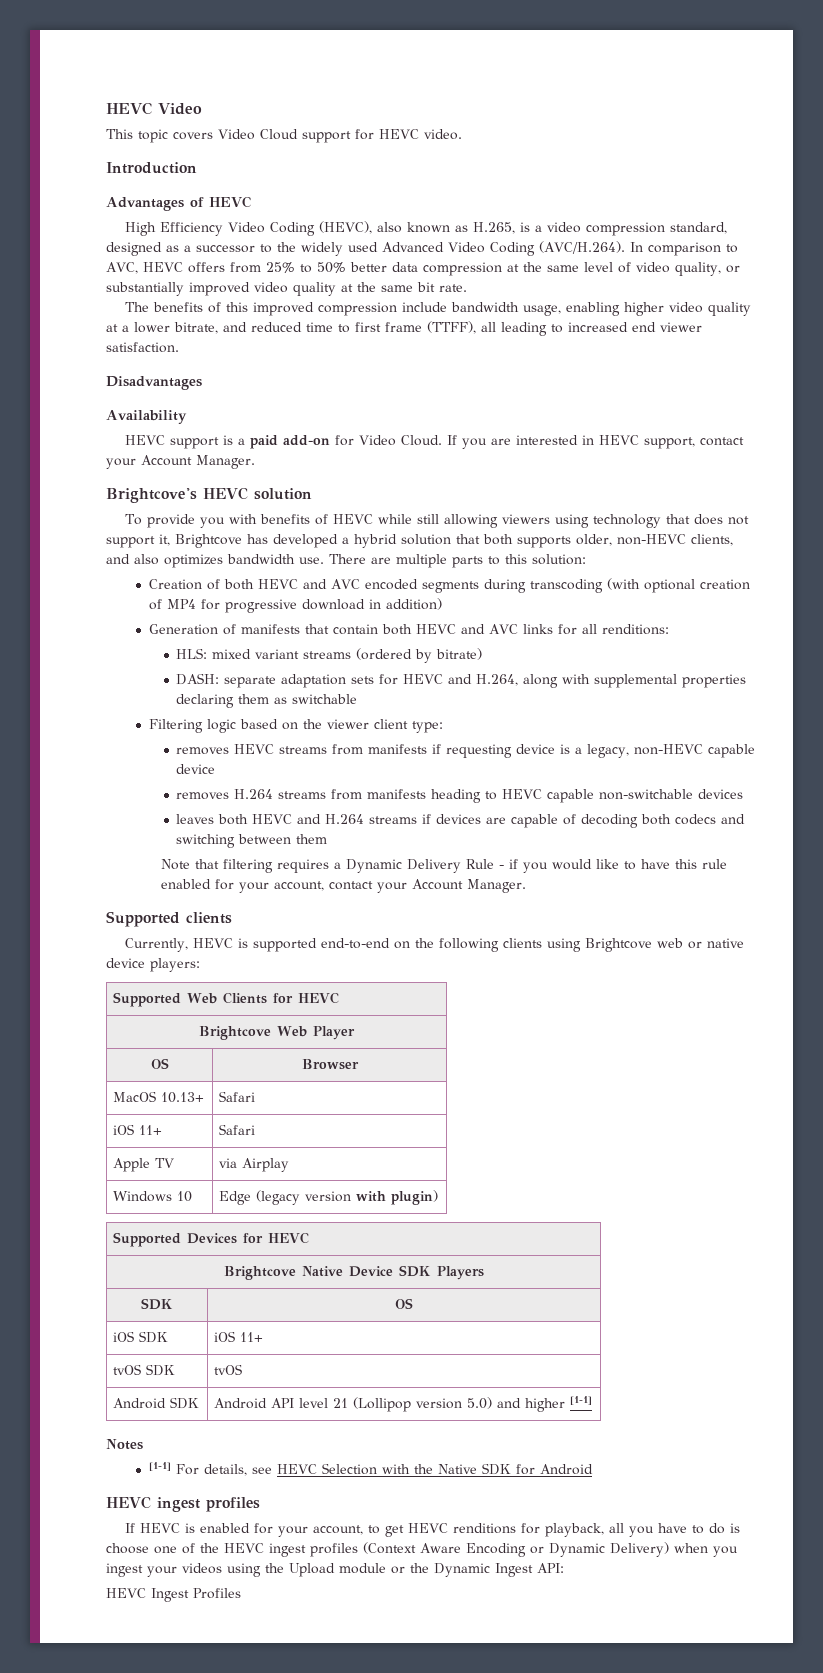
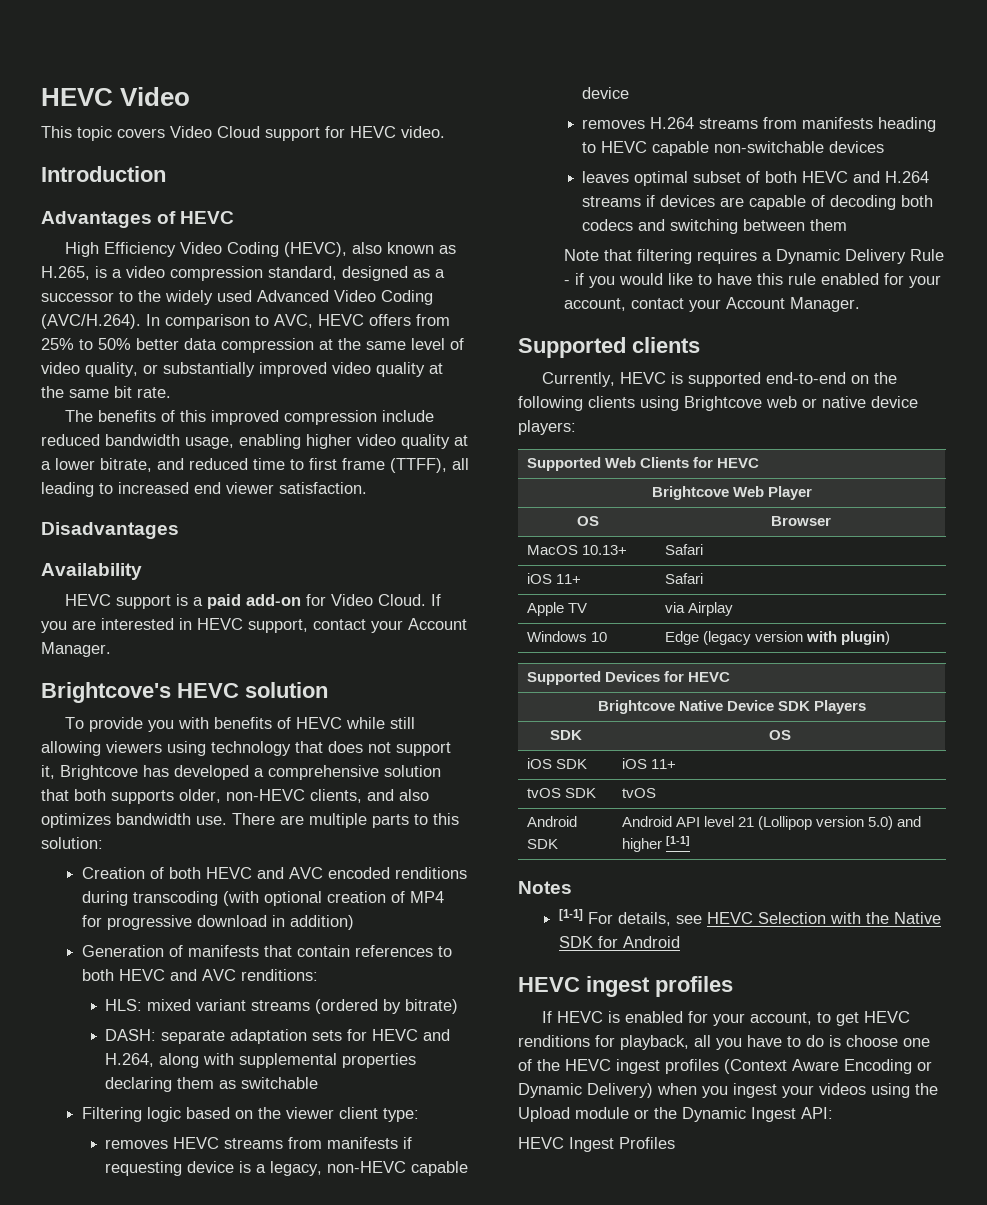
- The benefits of this improved compression include bandwidth usage, enabling higher video quality at a lower bitrate, and reduced time to first frame (TTFF), all leading to increased end viewer satisfaction.
+ The benefits of this improved compression include reduced bandwidth usage, enabling higher video quality at a lower bitrate, and reduced time to first frame (TTFF), all leading to increased end viewer satisfaction.
- To provide you with benefits of HEVC while still allowing viewers using technology that does not support it, Brightcove has developed a hybrid solution that both supports older, non-HEVC clients, and also optimizes bandwidth use.
+ To provide you with benefits of HEVC while still allowing viewers using technology that does not support it, Brightcove has developed a comprehensive solution that both supports older, non-HEVC clients, and also optimizes bandwidth use.
- Creation of both HEVC and AVC encoded segments during transcoding (with optional creation of MP4 for progressive download in addition)
+ Creation of both HEVC and AVC encoded renditions during transcoding (with optional creation of MP4 for progressive download in addition)
- Generation of manifests that contain both HEVC and AVC links for all renditions:
+ Generation of manifests that contain references to both HEVC and AVC renditions:
- leaves both HEVC and H.264 streams if devices are capable of decoding both codecs and switching between them
+ leaves optimal subset of both HEVC and H.264 streams if devices are capable of decoding both codecs and switching between them

